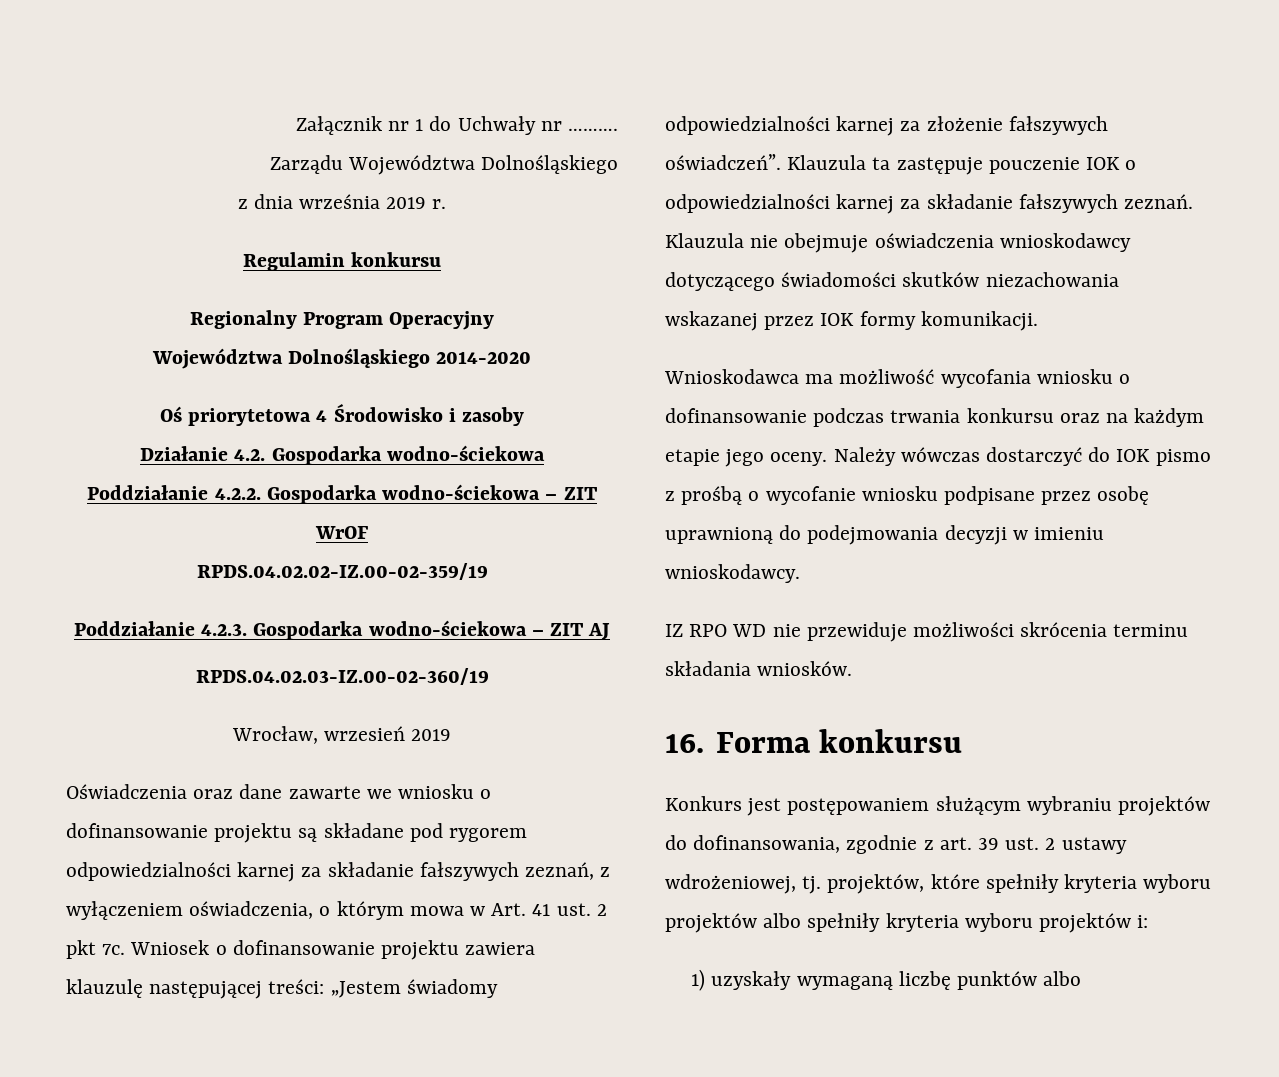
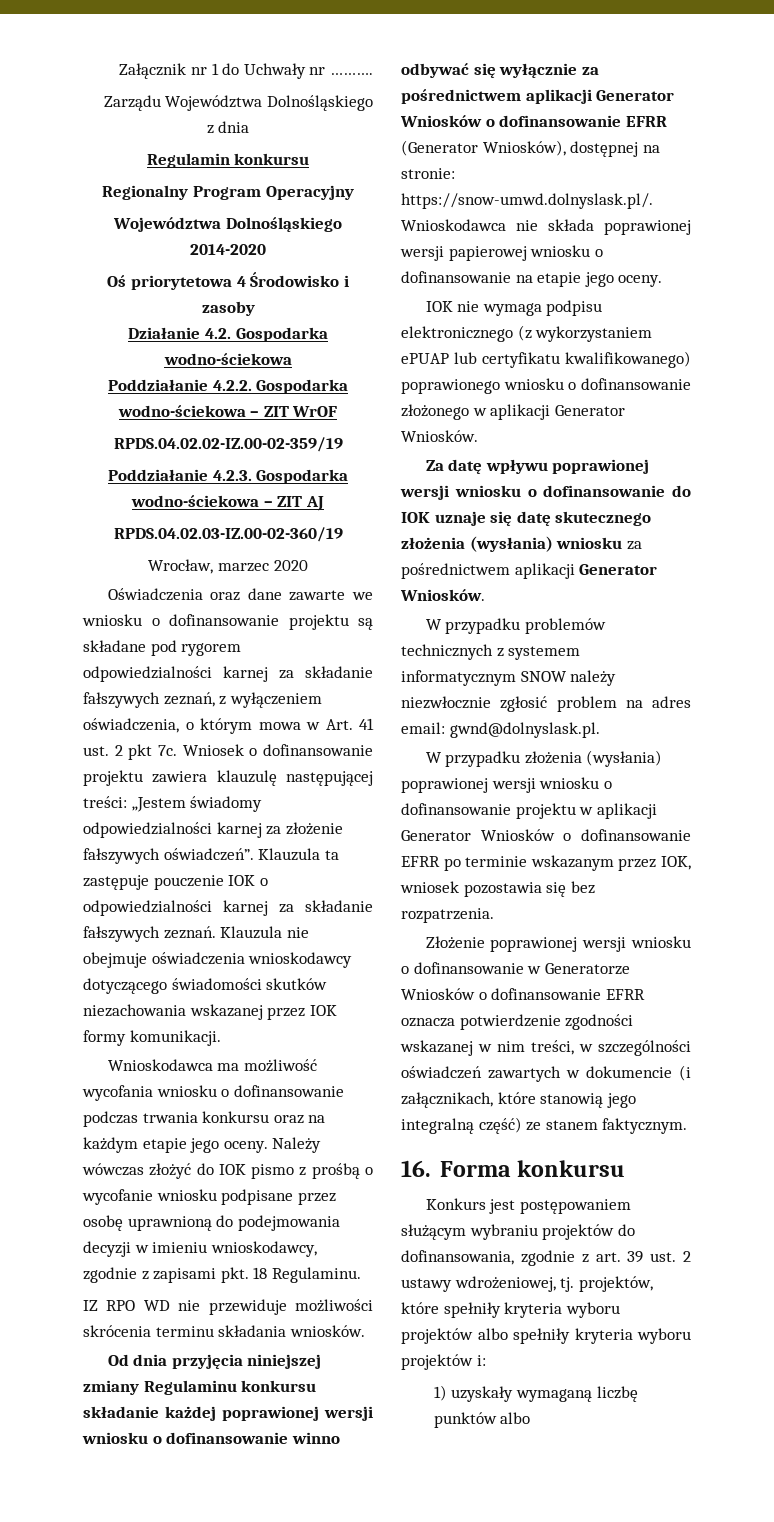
- z dnia września 2019 r.
+ z dnia
- Wrocław, wrzesień 2019
+ Wrocław, marzec 2020
- Należy wówczas dostarczyć do IOK pismo z prośbą o wycofanie wniosku podpisane przez osobę uprawnioną do podejmowania decyzji w imieniu wnioskodawcy.
+ Należy wówczas złożyć do IOK pismo z prośbą o wycofanie wniosku podpisane przez osobę uprawnioną do podejmowania decyzji w imieniu wnioskodawcy, zgodnie z zapisami pkt. 18 Regulaminu.
+ Od dnia przyjęcia niniejszej zmiany Regulaminu konkursu składanie każdej poprawionej wersji wniosku o dofinansowanie winno odbywać się wyłącznie za pośrednictwem aplikacji Generator Wniosków o dofinansowanie EFRR (Generator Wniosków), dostępnej na stronie: https://snow-umwd.dolnyslask.pl/. Wnioskodawca nie składa poprawionej wersji papierowej wniosku o dofinansowanie na etapie jego oceny.
+ IOK nie wymaga podpisu elektronicznego (z wykorzystaniem ePUAP lub certyfikatu kwalifikowanego) poprawionego wniosku o dofinansowanie złożonego w aplikacji Generator Wniosków.
+ Za datę wpływu poprawionej wersji wniosku o dofinansowanie do IOK uznaje się datę skutecznego złożenia (wysłania) wniosku za pośrednictwem aplikacji Generator Wniosków.
+ W przypadku problemów technicznych z systemem informatycznym SNOW należy niezwłocznie zgłosić problem na adres email: gwnd@dolnyslask.pl.
+ W przypadku złożenia (wysłania) poprawionej wersji wniosku o dofinansowanie projektu w aplikacji Generator Wniosków o dofinansowanie EFRR po terminie wskazanym przez IOK, wniosek pozostawia się bez rozpatrzenia.
+ Złożenie poprawionej wersji wniosku o dofinansowanie w Generatorze Wniosków o dofinansowanie EFRR oznacza potwierdzenie zgodności wskazanej w nim treści, w szczególności oświadczeń zawartych w dokumencie (i załącznikach, które stanowią jego integralną część) ze stanem faktycznym.

